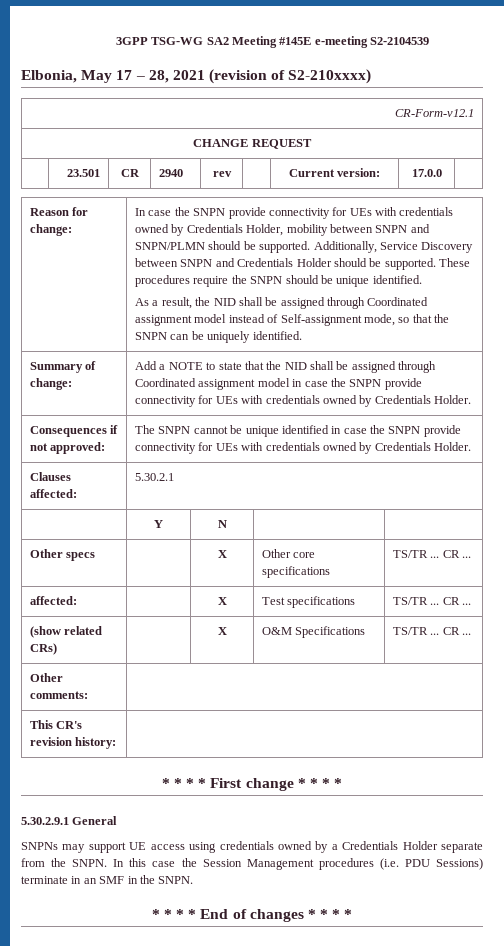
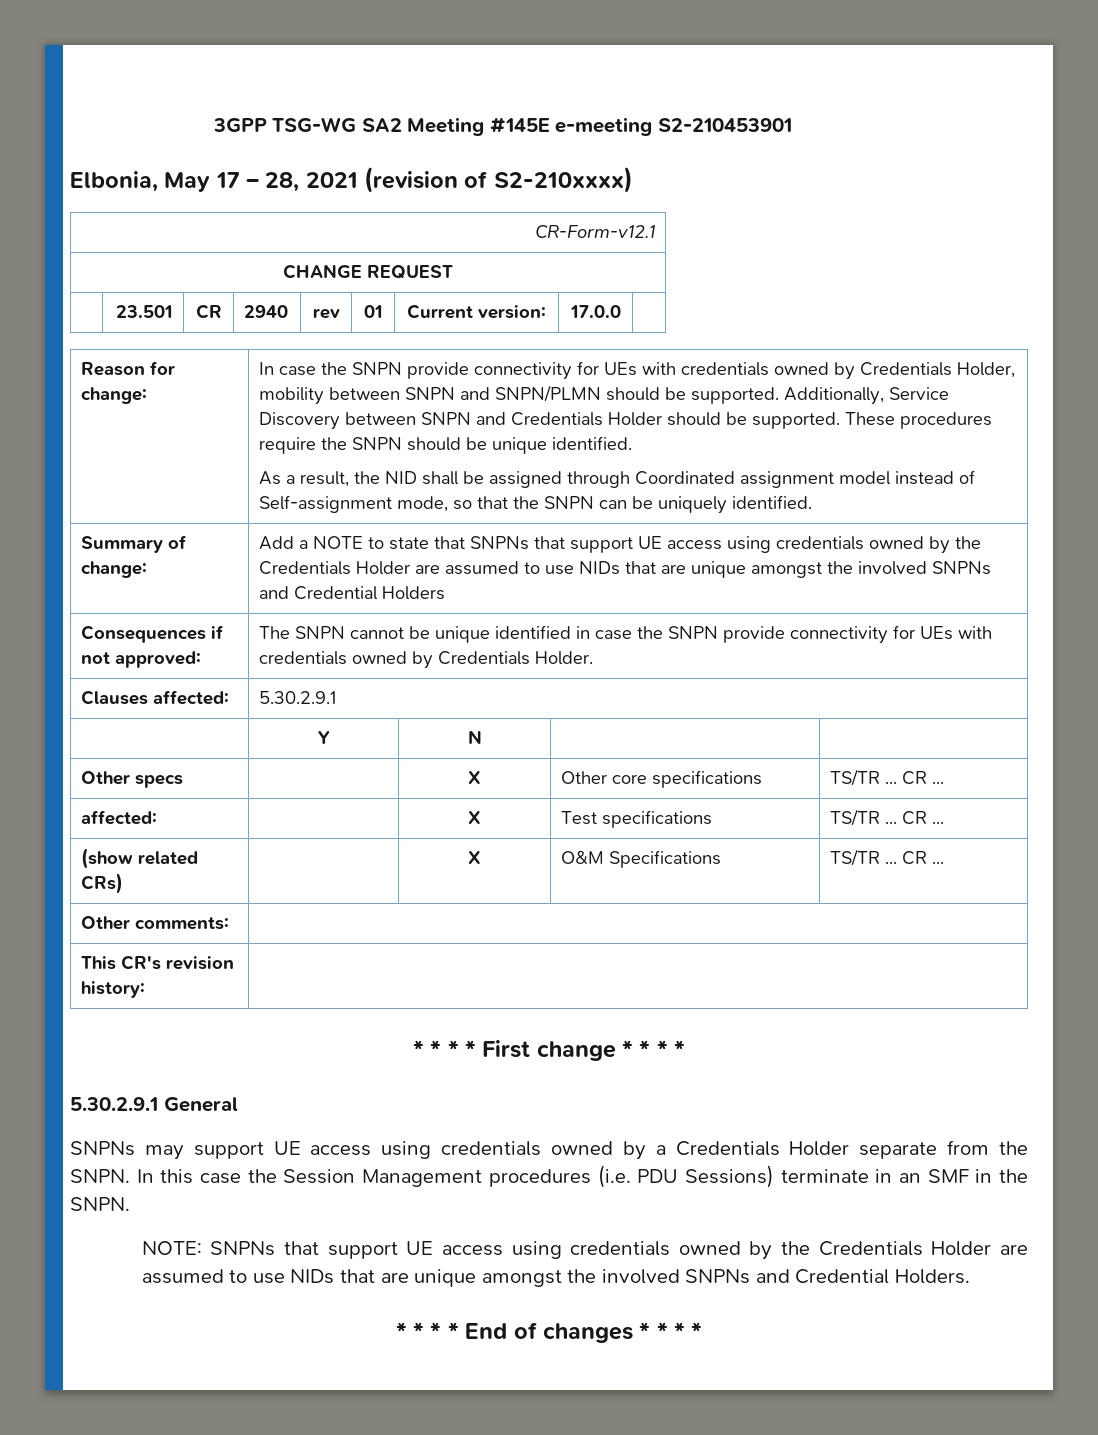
- 3GPP TSG-WG SA2 Meeting #145E e-meeting S2-2104539
+ 3GPP TSG-WG SA2 Meeting #145E e-meeting S2-210453901
- | 23.501 | CR | 2940 | rev | | Current version: | 17.0.0 |
+ | 23.501 | CR | 2940 | rev | 01 | Current version: | 17.0.0 |
- Summary of change: | Add a NOTE to state that the NID shall be assigned through Coordinated assignment model in case the SNPN provide connectivity for UEs with credentials owned by Credentials Holder.
+ Summary of change: | Add a NOTE to state that SNPNs that support UE access using credentials owned by the Credentials Holder are assumed to use NIDs that are unique amongst the involved SNPNs and Credential Holders
- Clauses affected: | 5.30.2.1
+ Clauses affected: | 5.30.2.9.1
+ NOTE: SNPNs that support UE access using credentials owned by the Credentials Holder are assumed to use NIDs that are unique amongst the involved SNPNs and Credential Holders.

